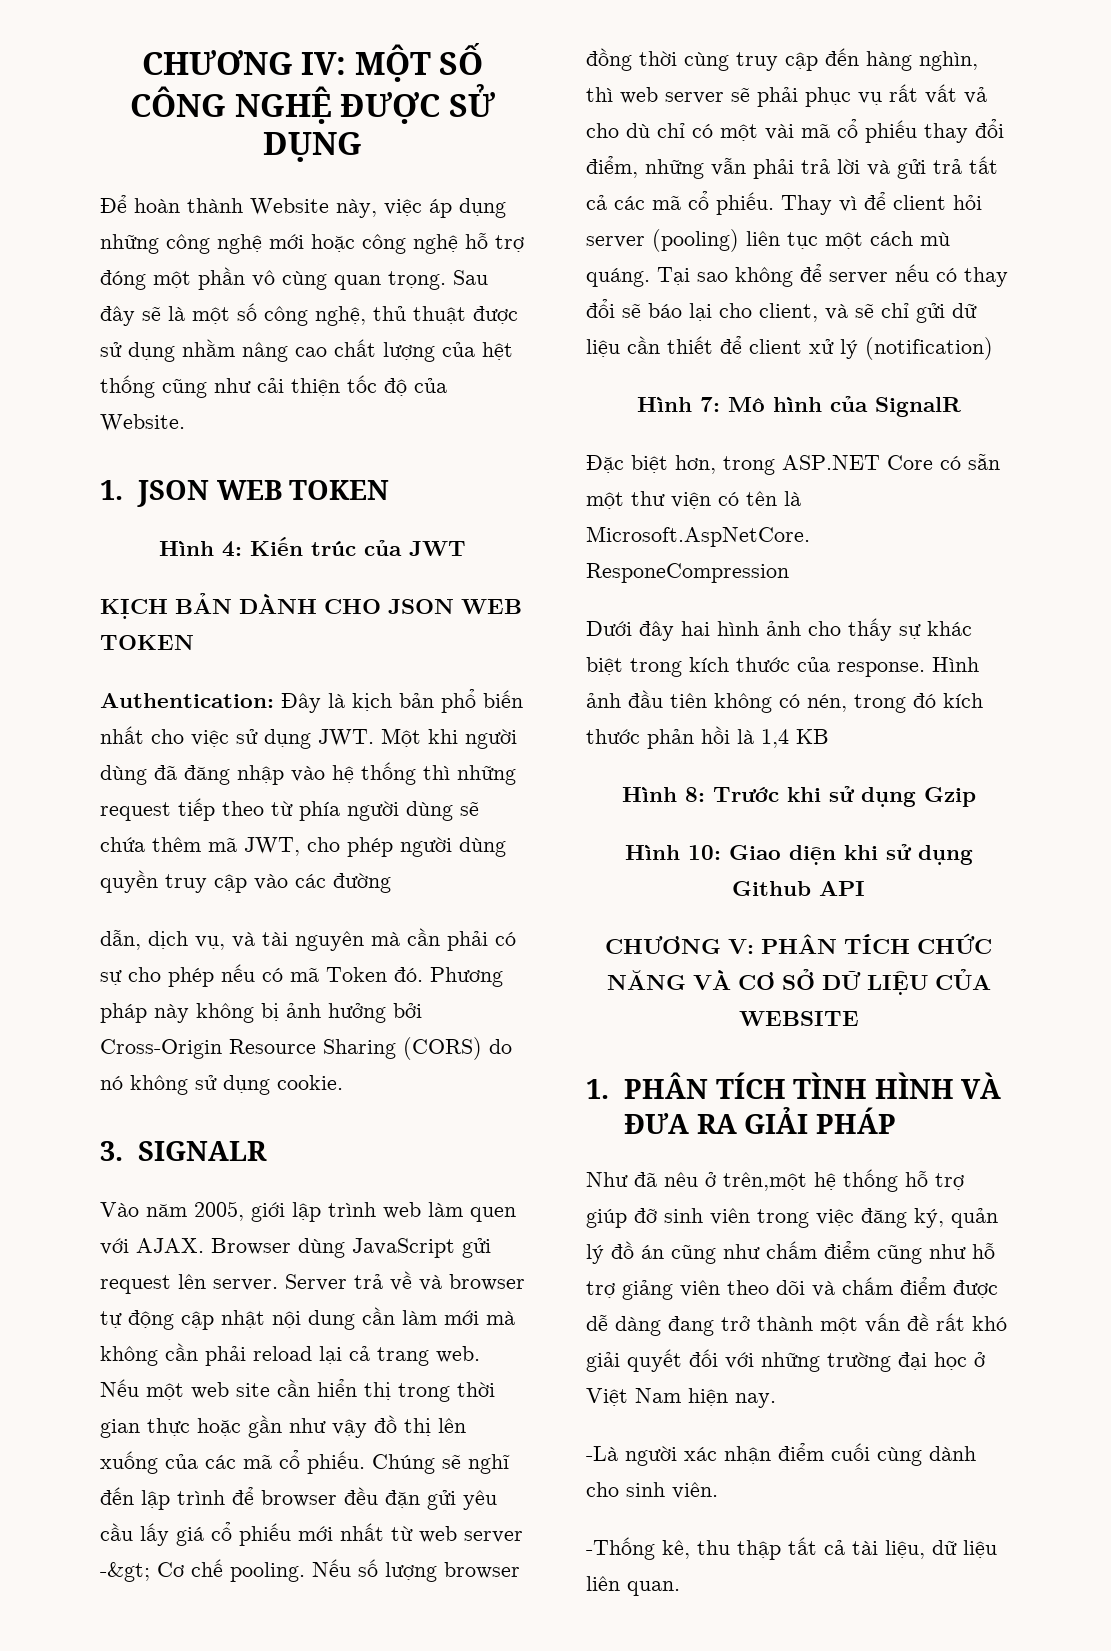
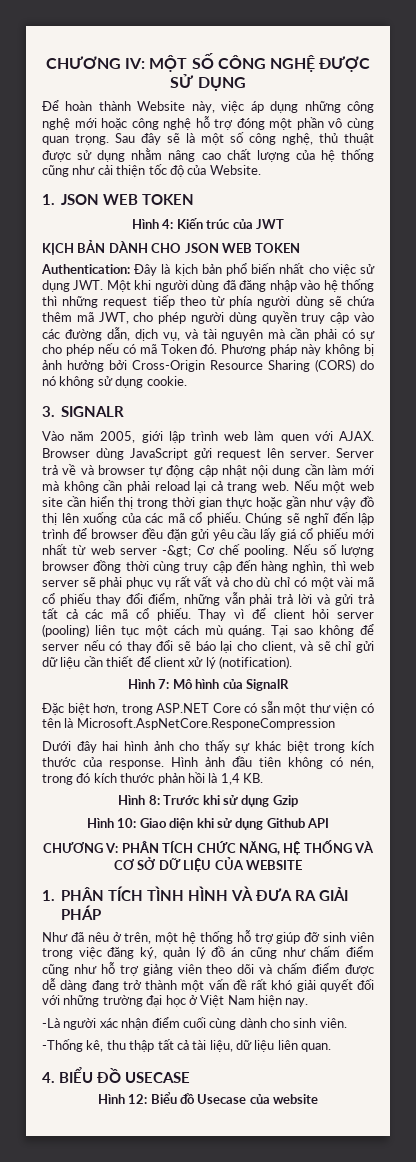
- Sau đây sẽ là một số công nghệ, thủ thuật được sử dụng nhằm nâng cao chất lượng của hệt thống cũng như cải thiện tốc độ của Website.
+ Sau đây sẽ là một số công nghệ, thủ thuật được sử dụng nhằm nâng cao chất lượng của hệ thống cũng như cải thiện tốc độ của Website.
- Đây là kịch bản phổ biến nhất cho việc sử dụng JWT. Một khi người dùng đã đăng nhập vào hệ thống thì những request tiếp theo từ phía người dùng sẽ chứa thêm mã JWT, cho phép người dùng quyền truy cập vào các đường
- dẫn, dịch vụ, và tài nguyên mà cần phải có sự cho phép nếu có mã Token đó.
+ Đây là kịch bản phổ biến nhất cho việc sử dụng JWT. Một khi người dùng đã đăng nhập vào hệ thống thì những request tiếp theo từ phía người dùng sẽ chứa thêm mã JWT, cho phép người dùng quyền truy cập vào các đường dẫn, dịch vụ, và tài nguyên mà cần phải có sự cho phép nếu có mã Token đó.
- Tại sao không để server nếu có thay đổi sẽ báo lại cho client, và sẽ chỉ gửi dữ liệu cần thiết để client xử lý (notification)
+ Tại sao không để server nếu có thay đổi sẽ báo lại cho client, và sẽ chỉ gửi dữ liệu cần thiết để client xử lý (notification).
- Hình ảnh đầu tiên không có nén, trong đó kích thước phản hồi là 1,4 KB
+ Hình ảnh đầu tiên không có nén, trong đó kích thước phản hồi là 1,4 KB.
- CHƯƠNG V: PHÂN TÍCH CHỨC NĂNG VÀ CƠ SỞ DỮ LIỆU CỦA WEBSITE
+ CHƯƠNG V: PHÂN TÍCH CHỨC NĂNG, HỆ THỐNG VÀ CƠ SỞ DỮ LIỆU CỦA WEBSITE
- Như đã nêu ở trên,một hệ thống hỗ trợ giúp đỡ sinh viên trong việc đăng ký, quản lý đồ án cũng như chấm điểm cũng như hỗ trợ giảng viên theo dõi và chấm điểm được dễ dàng đang trở thành một vấn đề rất khó giải quyết đối với những trường đại học ở Việt Nam hiện nay.
+ Như đã nêu ở trên, một hệ thống hỗ trợ giúp đỡ sinh viên trong việc đăng ký, quản lý đồ án cũng như chấm điểm cũng như hỗ trợ giảng viên theo dõi và chấm điểm được dễ dàng đang trở thành một vấn đề rất khó giải quyết đối với những trường đại học ở Việt Nam hiện nay.
+ 4. BIỂU ĐỒ USECASE
+ Hình 12: Biểu đồ Usecase của website

